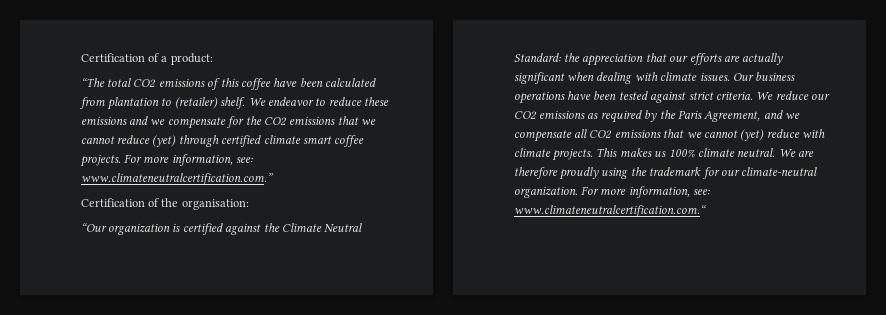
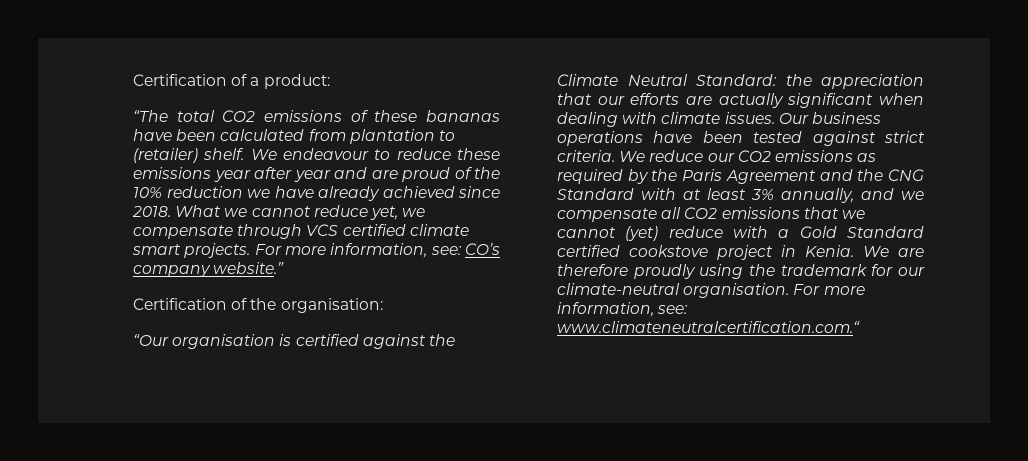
- “The total CO2 emissions of this coffee have been calculated from plantation to (retailer) shelf.
+ “The total CO2 emissions of these bananas have been calculated from plantation to (retailer) shelf.
- We endeavor to reduce these emissions and we compensate for the CO2 emissions that we cannot reduce (yet) through certified climate smart coffee projects. For more information, see: www.climateneutralcertification.com.”
+ We endeavour to reduce these emissions year after year and are proud of the 10% reduction we have already achieved since 2018. What we cannot reduce yet, we compensate through VCS certified climate smart projects. For more information, see: CO’s company website.”
- “Our organization is certified against the Climate Neutral Standard: the appreciation that our efforts are actually significant when dealing with climate issues.
+ “Our organisation is certified against the Climate Neutral Standard: the appreciation that our efforts are actually significant when dealing with climate issues.
- We reduce our CO2 emissions as required by the Paris Agreement, and we compensate all CO2 emissions that we cannot (yet) reduce with climate projects. This makes us 100% climate neutral.
+ We reduce our CO2 emissions as required by the Paris Agreement and the CNG Standard with at least 3% annually, and we compensate all CO2 emissions that we cannot (yet) reduce with a Gold Standard certified cookstove project in Kenia.
- We are therefore proudly using the trademark for our climate-neutral organization.
+ We are therefore proudly using the trademark for our climate-neutral organisation.

